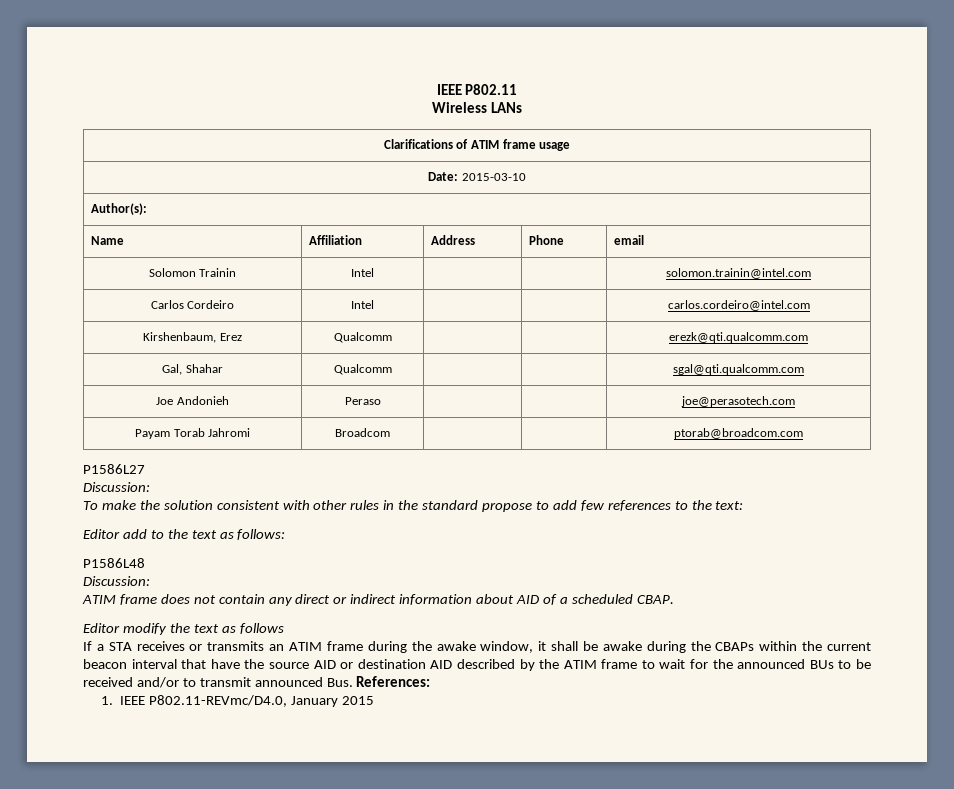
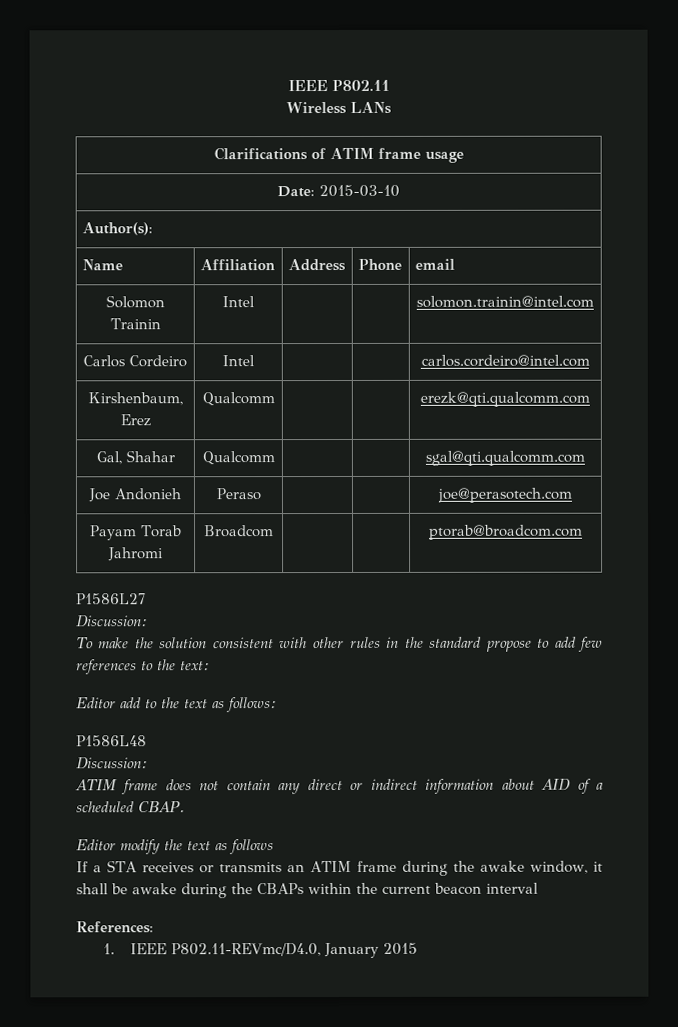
- If a STA receives or transmits an ATIM frame during the awake window, it shall be awake during the CBAPs within the current beacon interval that have the source AID or destination AID described by the ATIM frame to wait for the announced BUs to be received and/or to transmit announced Bus. References:
+ If a STA receives or transmits an ATIM frame during the awake window, it shall be awake during the CBAPs within the current beacon interval
+ References:

